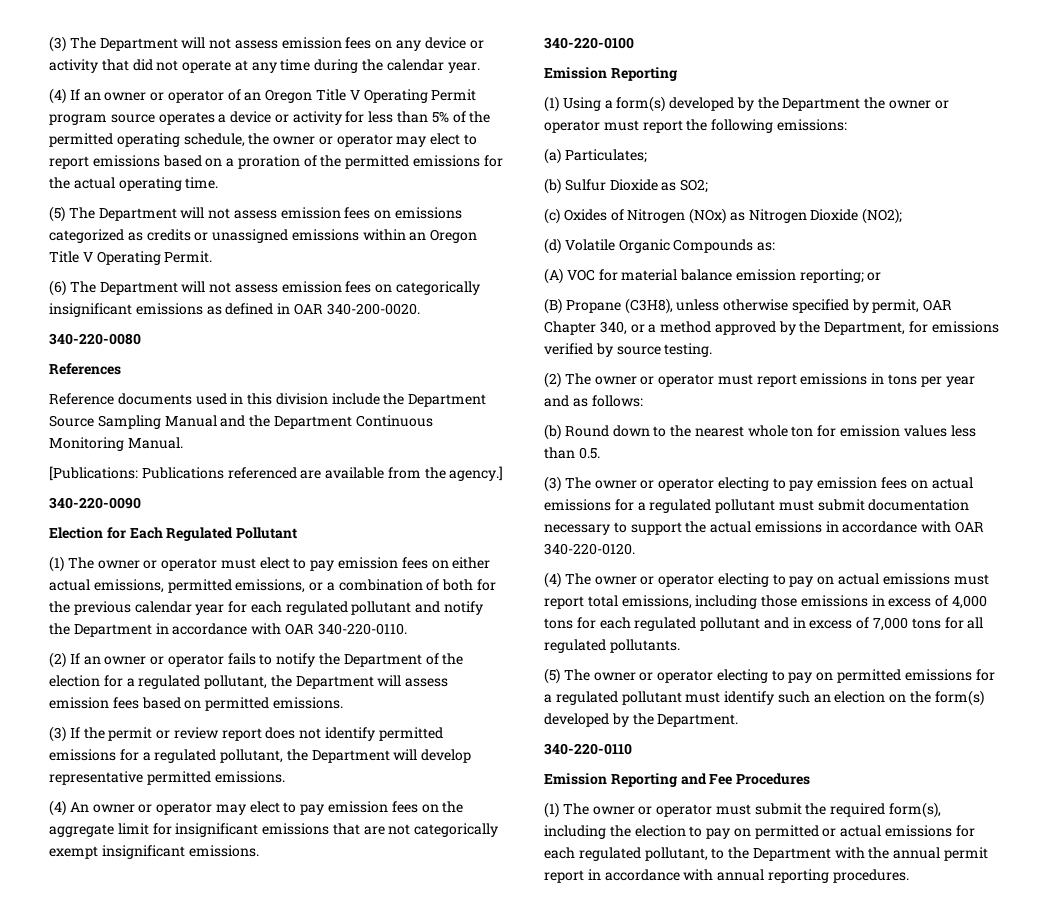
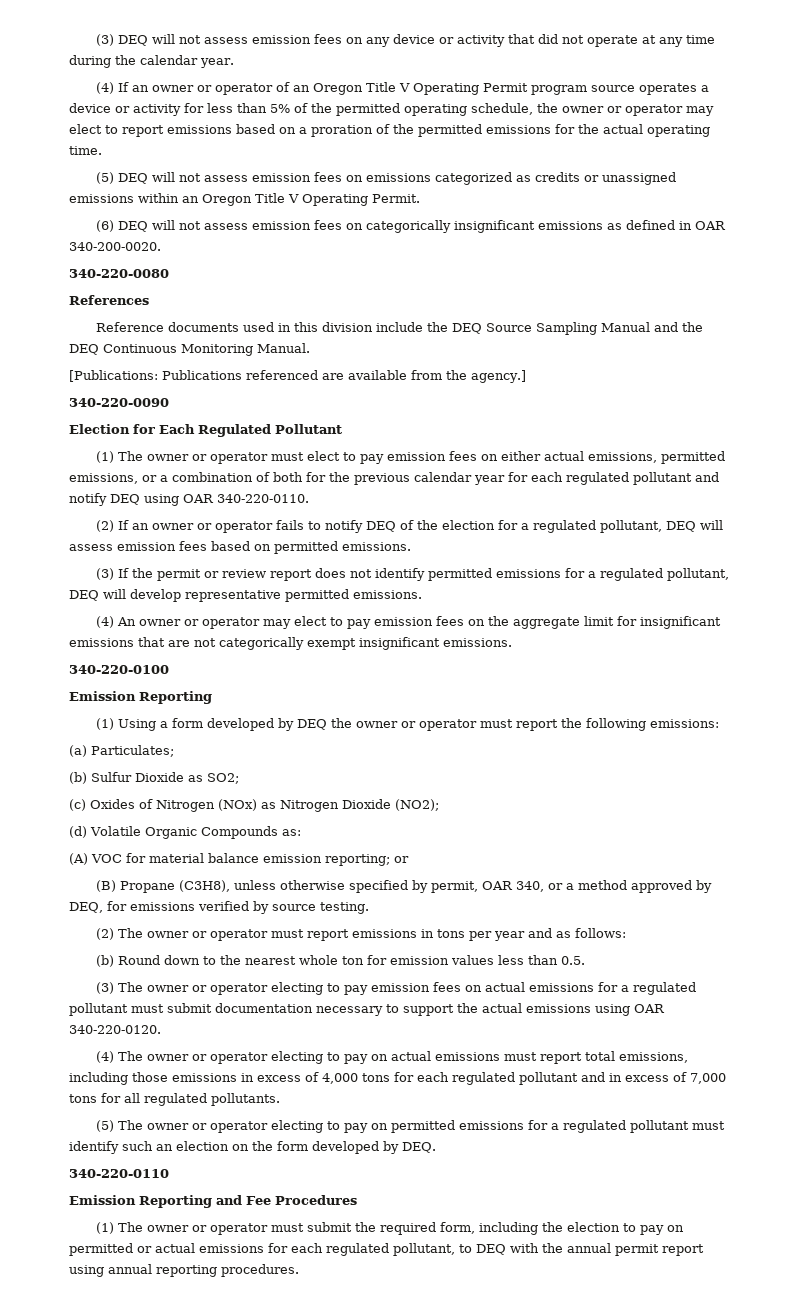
- (3) The Department will not assess emission fees on any device or activity that did not operate at any time during the calendar year.
+ (3) DEQ will not assess emission fees on any device or activity that did not operate at any time during the calendar year.
- (5) The Department will not assess emission fees on emissions categorized as credits or unassigned emissions within an Oregon Title V Operating Permit.
+ (5) DEQ will not assess emission fees on emissions categorized as credits or unassigned emissions within an Oregon Title V Operating Permit.
- (6) The Department will not assess emission fees on categorically insignificant emissions as defined in OAR 340-200-0020.
+ (6) DEQ will not assess emission fees on categorically insignificant emissions as defined in OAR 340-200-0020.
- Reference documents used in this division include the Department Source Sampling Manual and the Department Continuous Monitoring Manual.
+ Reference documents used in this division include the DEQ Source Sampling Manual and the DEQ Continuous Monitoring Manual.
- (1) The owner or operator must elect to pay emission fees on either actual emissions, permitted emissions, or a combination of both for the previous calendar year for each regulated pollutant and notify the Department in accordance with OAR 340-220-0110.
+ (1) The owner or operator must elect to pay emission fees on either actual emissions, permitted emissions, or a combination of both for the previous calendar year for each regulated pollutant and notify DEQ using OAR 340-220-0110.
- (2) If an owner or operator fails to notify the Department of the election for a regulated pollutant, the Department will assess emission fees based on permitted emissions.
+ (2) If an owner or operator fails to notify DEQ of the election for a regulated pollutant, DEQ will assess emission fees based on permitted emissions.
- (3) If the permit or review report does not identify permitted emissions for a regulated pollutant, the Department will develop representative permitted emissions.
+ (3) If the permit or review report does not identify permitted emissions for a regulated pollutant, DEQ will develop representative permitted emissions.
- (1) Using a form(s) developed by the Department the owner or operator must report the following emissions:
+ (1) Using a form developed by DEQ the owner or operator must report the following emissions:
- (B) Propane (C3H8), unless otherwise specified by permit, OAR Chapter 340, or a method approved by the Department, for emissions verified by source testing.
+ (B) Propane (C3H8), unless otherwise specified by permit, OAR 340, or a method approved by DEQ, for emissions verified by source testing.
- (3) The owner or operator electing to pay emission fees on actual emissions for a regulated pollutant must submit documentation necessary to support the actual emissions in accordance with OAR 340-220-0120.
+ (3) The owner or operator electing to pay emission fees on actual emissions for a regulated pollutant must submit documentation necessary to support the actual emissions using OAR 340-220-0120.
- (5) The owner or operator electing to pay on permitted emissions for a regulated pollutant must identify such an election on the form(s) developed by the Department.
+ (5) The owner or operator electing to pay on permitted emissions for a regulated pollutant must identify such an election on the form developed by DEQ.
- (1) The owner or operator must submit the required form(s), including the election to pay on permitted or actual emissions for each regulated pollutant, to the Department with the annual permit report in accordance with annual reporting procedures.
+ (1) The owner or operator must submit the required form, including the election to pay on permitted or actual emissions for each regulated pollutant, to DEQ with the annual permit report using annual reporting procedures.

